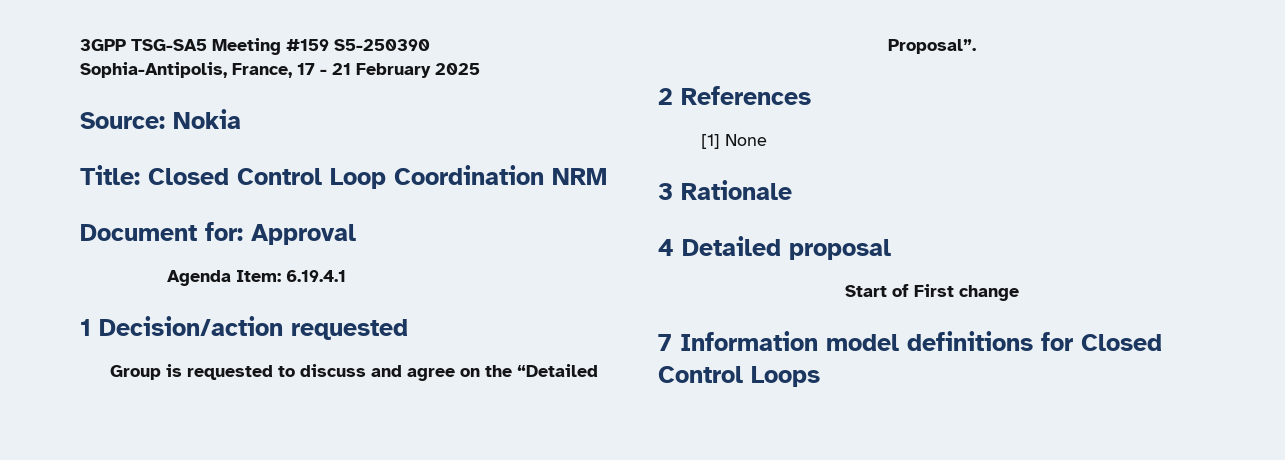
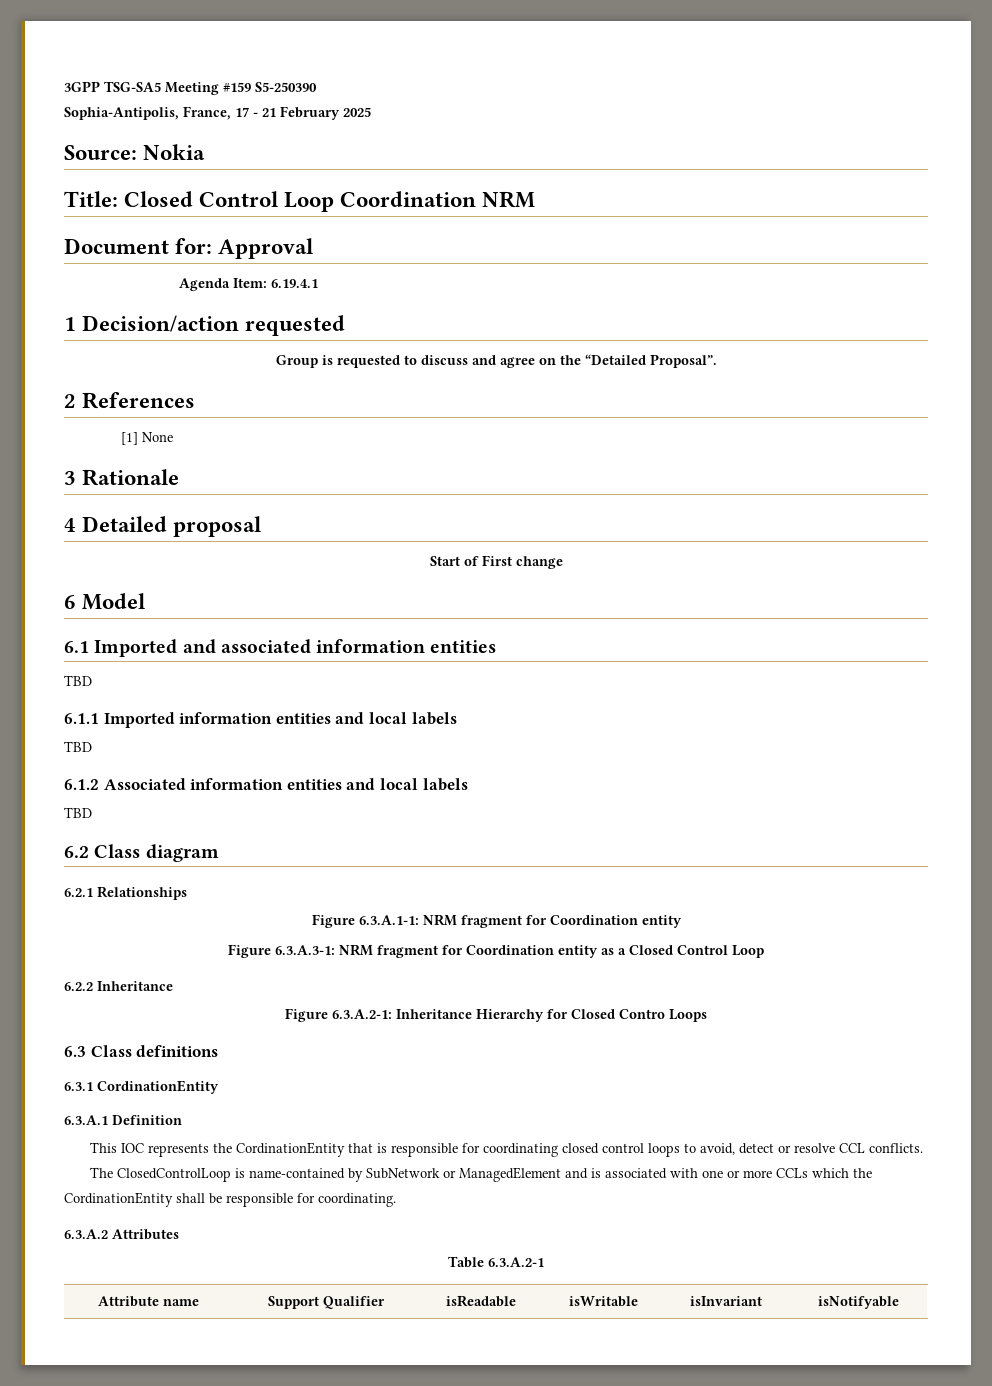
- 7 Information model definitions for Closed Control Loops
+ 6 Model
+ 6.1 Imported and associated information entities
+ TBD
+ 6.1.1 Imported information entities and local labels
+ TBD
+ 6.1.2 Associated information entities and local labels
+ TBD
+ 6.2 Class diagram
+ 6.2.1 Relationships
+ Figure 6.3.A.1-1: NRM fragment for Coordination entity
+ Figure 6.3.A.3-1: NRM fragment for Coordination entity as a Closed Control Loop
+ 6.2.2 Inheritance
+ Figure 6.3.A.2-1: Inheritance Hierarchy for Closed Contro Loops
+ 6.3 Class definitions
+ 6.3.1 CordinationEntity
+ 6.3.A.1 Definition
+ This IOC represents the CordinationEntity that is responsible for coordinating closed control loops to avoid, detect or resolve CCL conflicts.
+ The ClosedControlLoop is name-contained by SubNetwork or ManagedElement and is associated with one or more CCLs which the CordinationEntity shall be responsible for coordinating.
+ 6.3.A.2 Attributes
+ Table 6.3.A.2-1
+ Attribute name | Support Qualifier | isReadable | isWritable | isInvariant | isNotifyable

